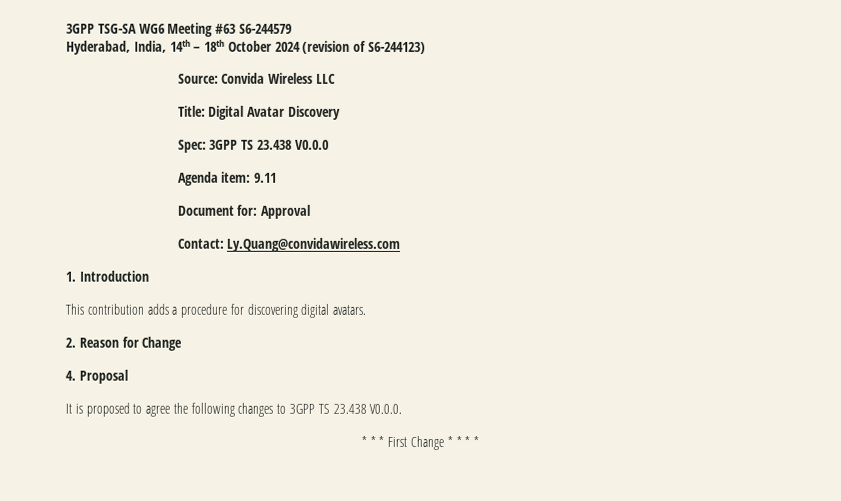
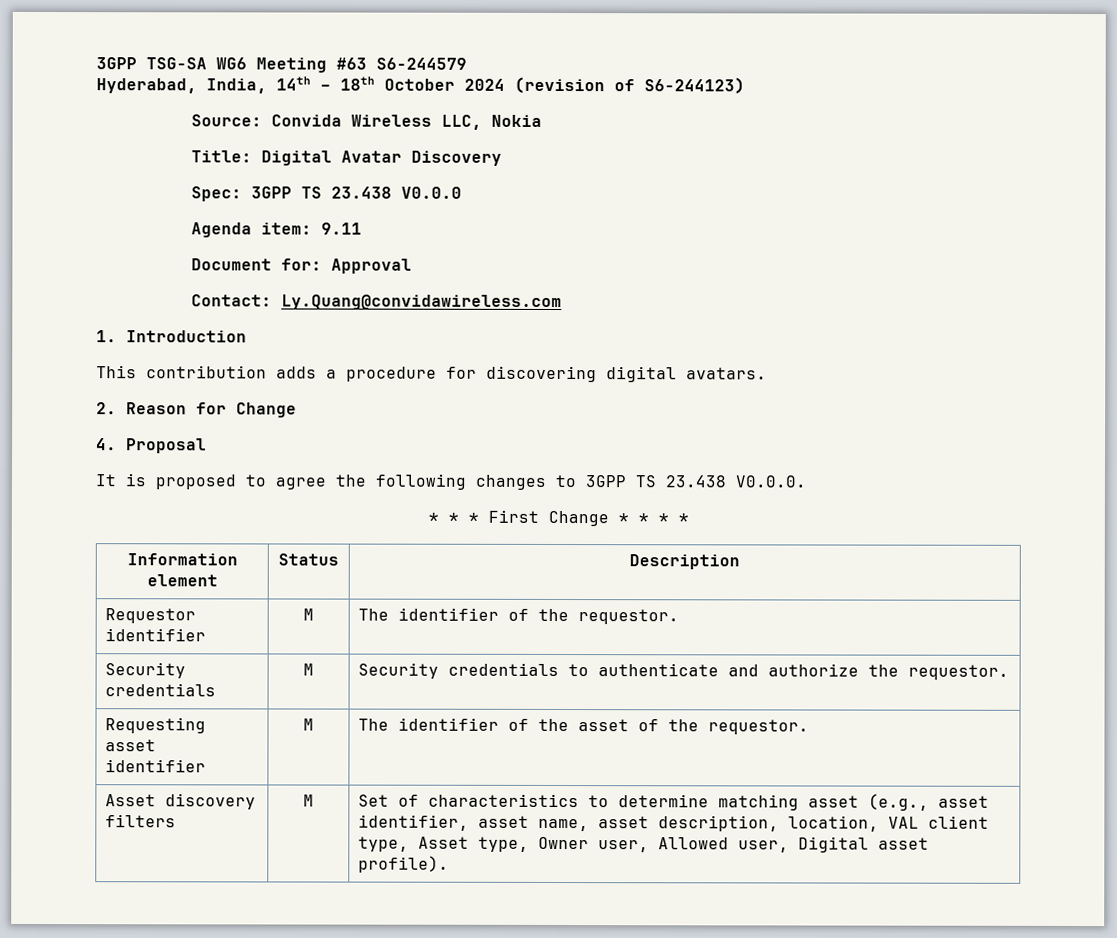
- Source: Convida Wireless LLC
+ Source: Convida Wireless LLC, Nokia
+ Information element | Status | Description
+ Requestor identifier | M | The identifier of the requestor.
+ Security credentials | M | Security credentials to authenticate and authorize the requestor.
+ Requesting asset identifier | M | The identifier of the asset of the requestor.
+ Asset discovery filters | M | Set of characteristics to determine matching asset (e.g., asset identifier, asset name, asset description, location, VAL client type, Asset type, Owner user, Allowed user, Digital asset profile).

